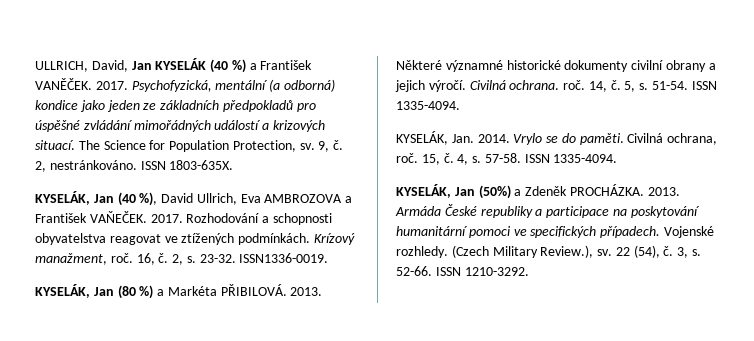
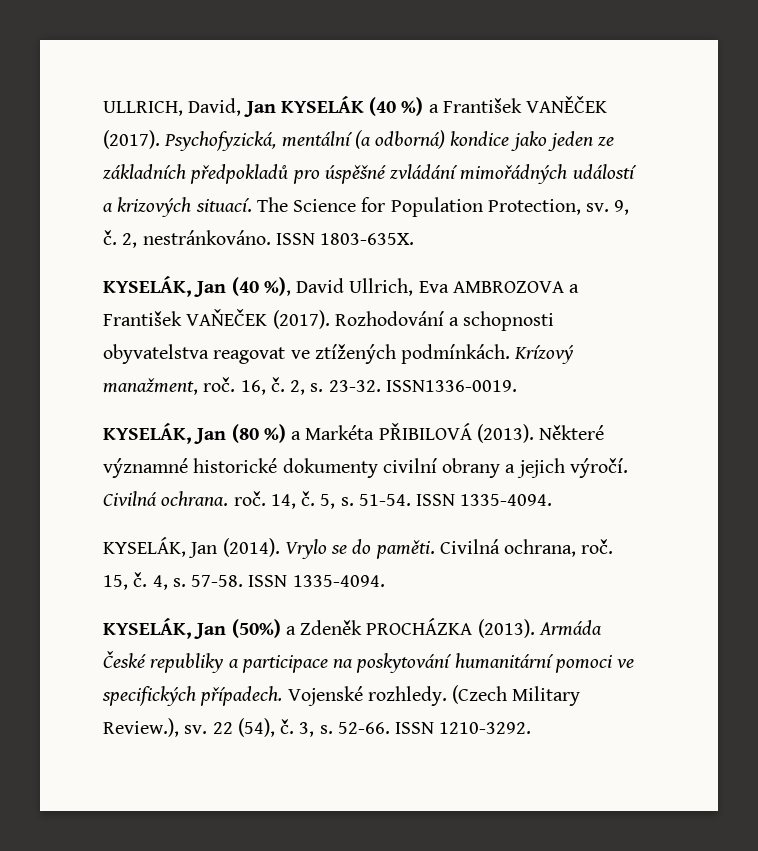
- ULLRICH, David, Jan KYSELÁK (40 %) a František VANĚČEK. 2017.
+ ULLRICH, David, Jan KYSELÁK (40 %) a František VANĚČEK (2017).
- KYSELÁK, Jan (40 %), David Ullrich, Eva AMBROZOVA a František VAŇEČEK. 2017.
+ KYSELÁK, Jan (40 %), David Ullrich, Eva AMBROZOVA a František VAŇEČEK (2017).
- KYSELÁK, Jan (80 %) a Markéta PŘIBILOVÁ. 2013.
+ KYSELÁK, Jan (80 %) a Markéta PŘIBILOVÁ (2013).
- KYSELÁK, Jan. 2014.
+ KYSELÁK, Jan (2014).
- KYSELÁK, Jan (50%) a Zdeněk PROCHÁZKA. 2013.
+ KYSELÁK, Jan (50%) a Zdeněk PROCHÁZKA (2013).

